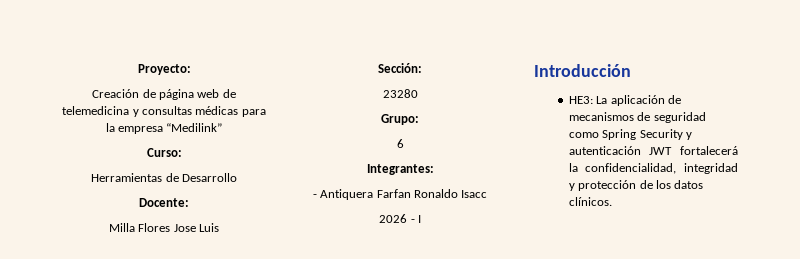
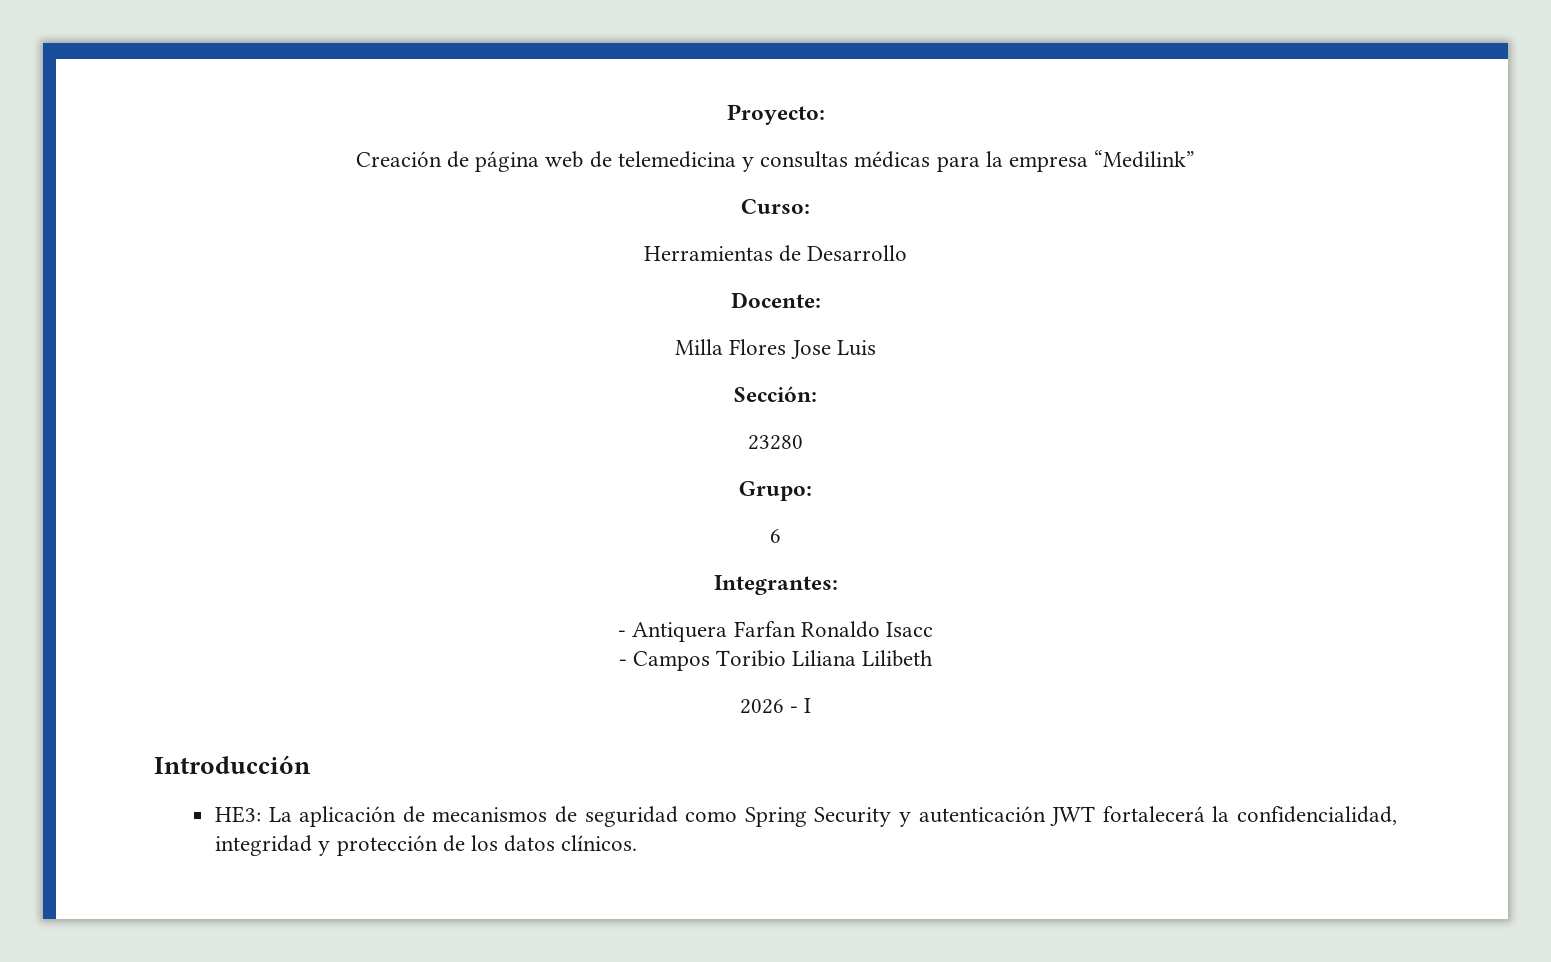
+ - Campos Toribio Liliana Lilibeth

